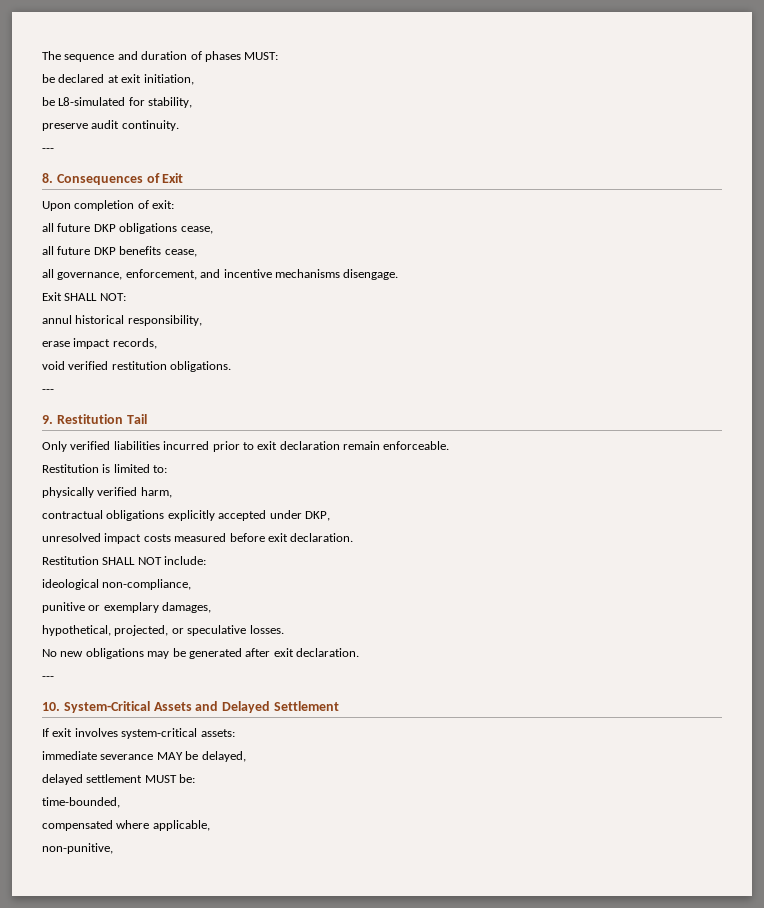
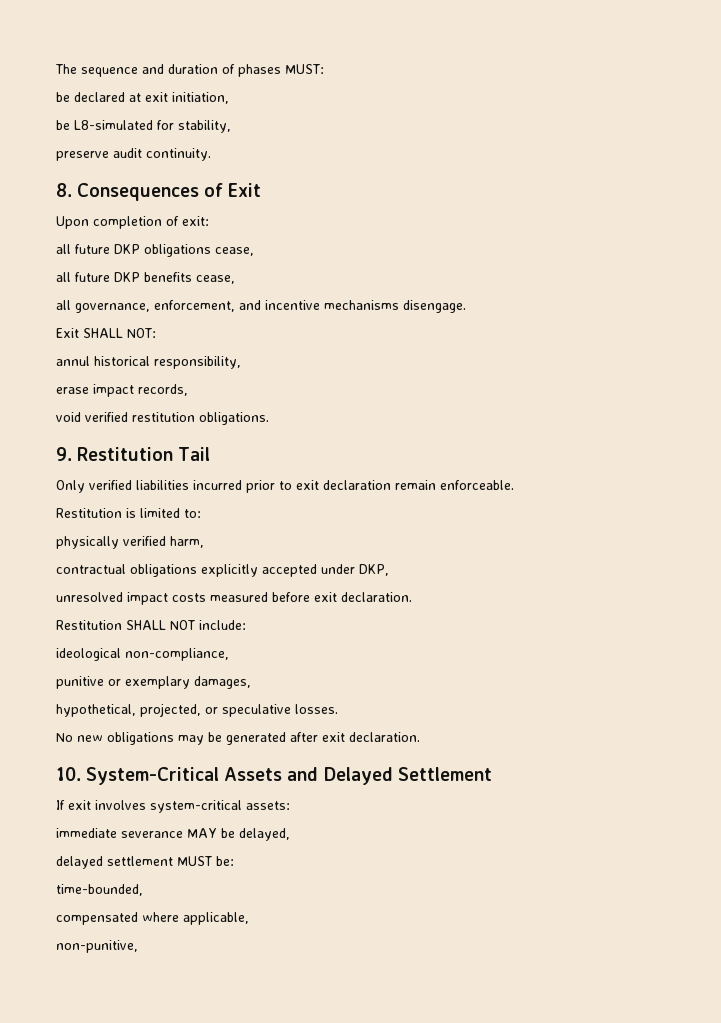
  preserve audit continuity.
- ---
  void verified restitution obligations.
- ---
  No new obligations may be generated after exit declaration.
- ---

